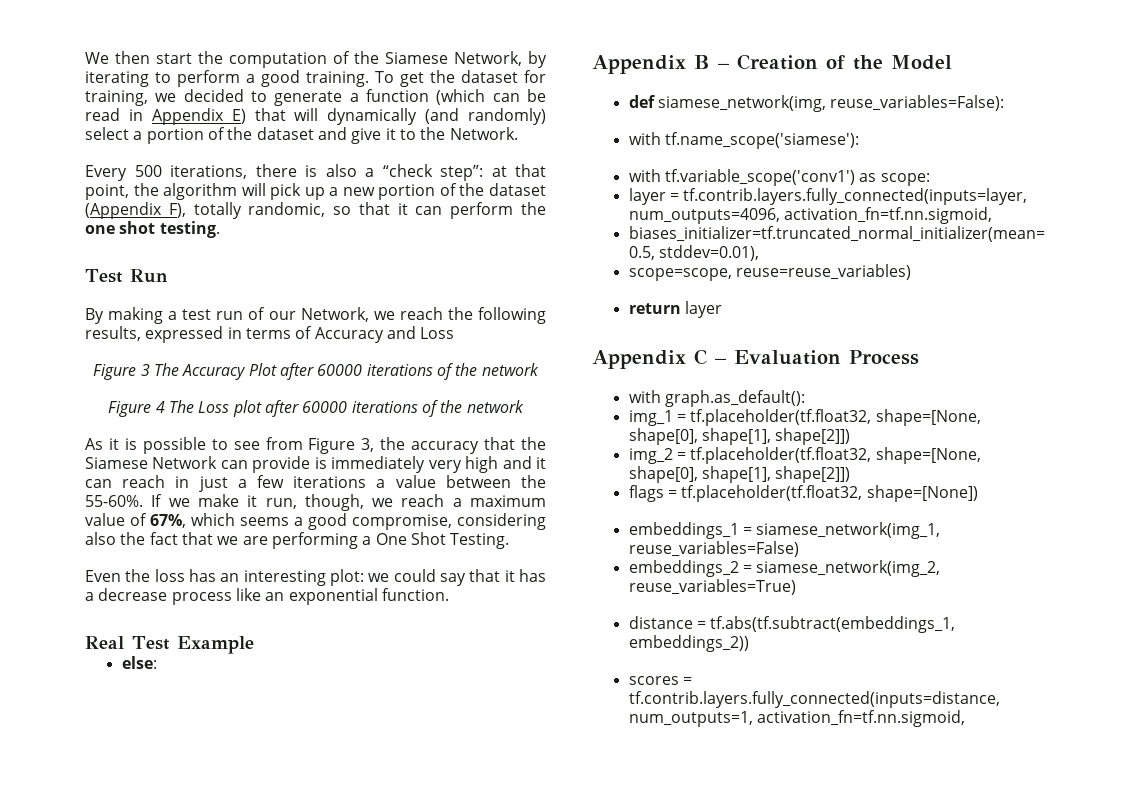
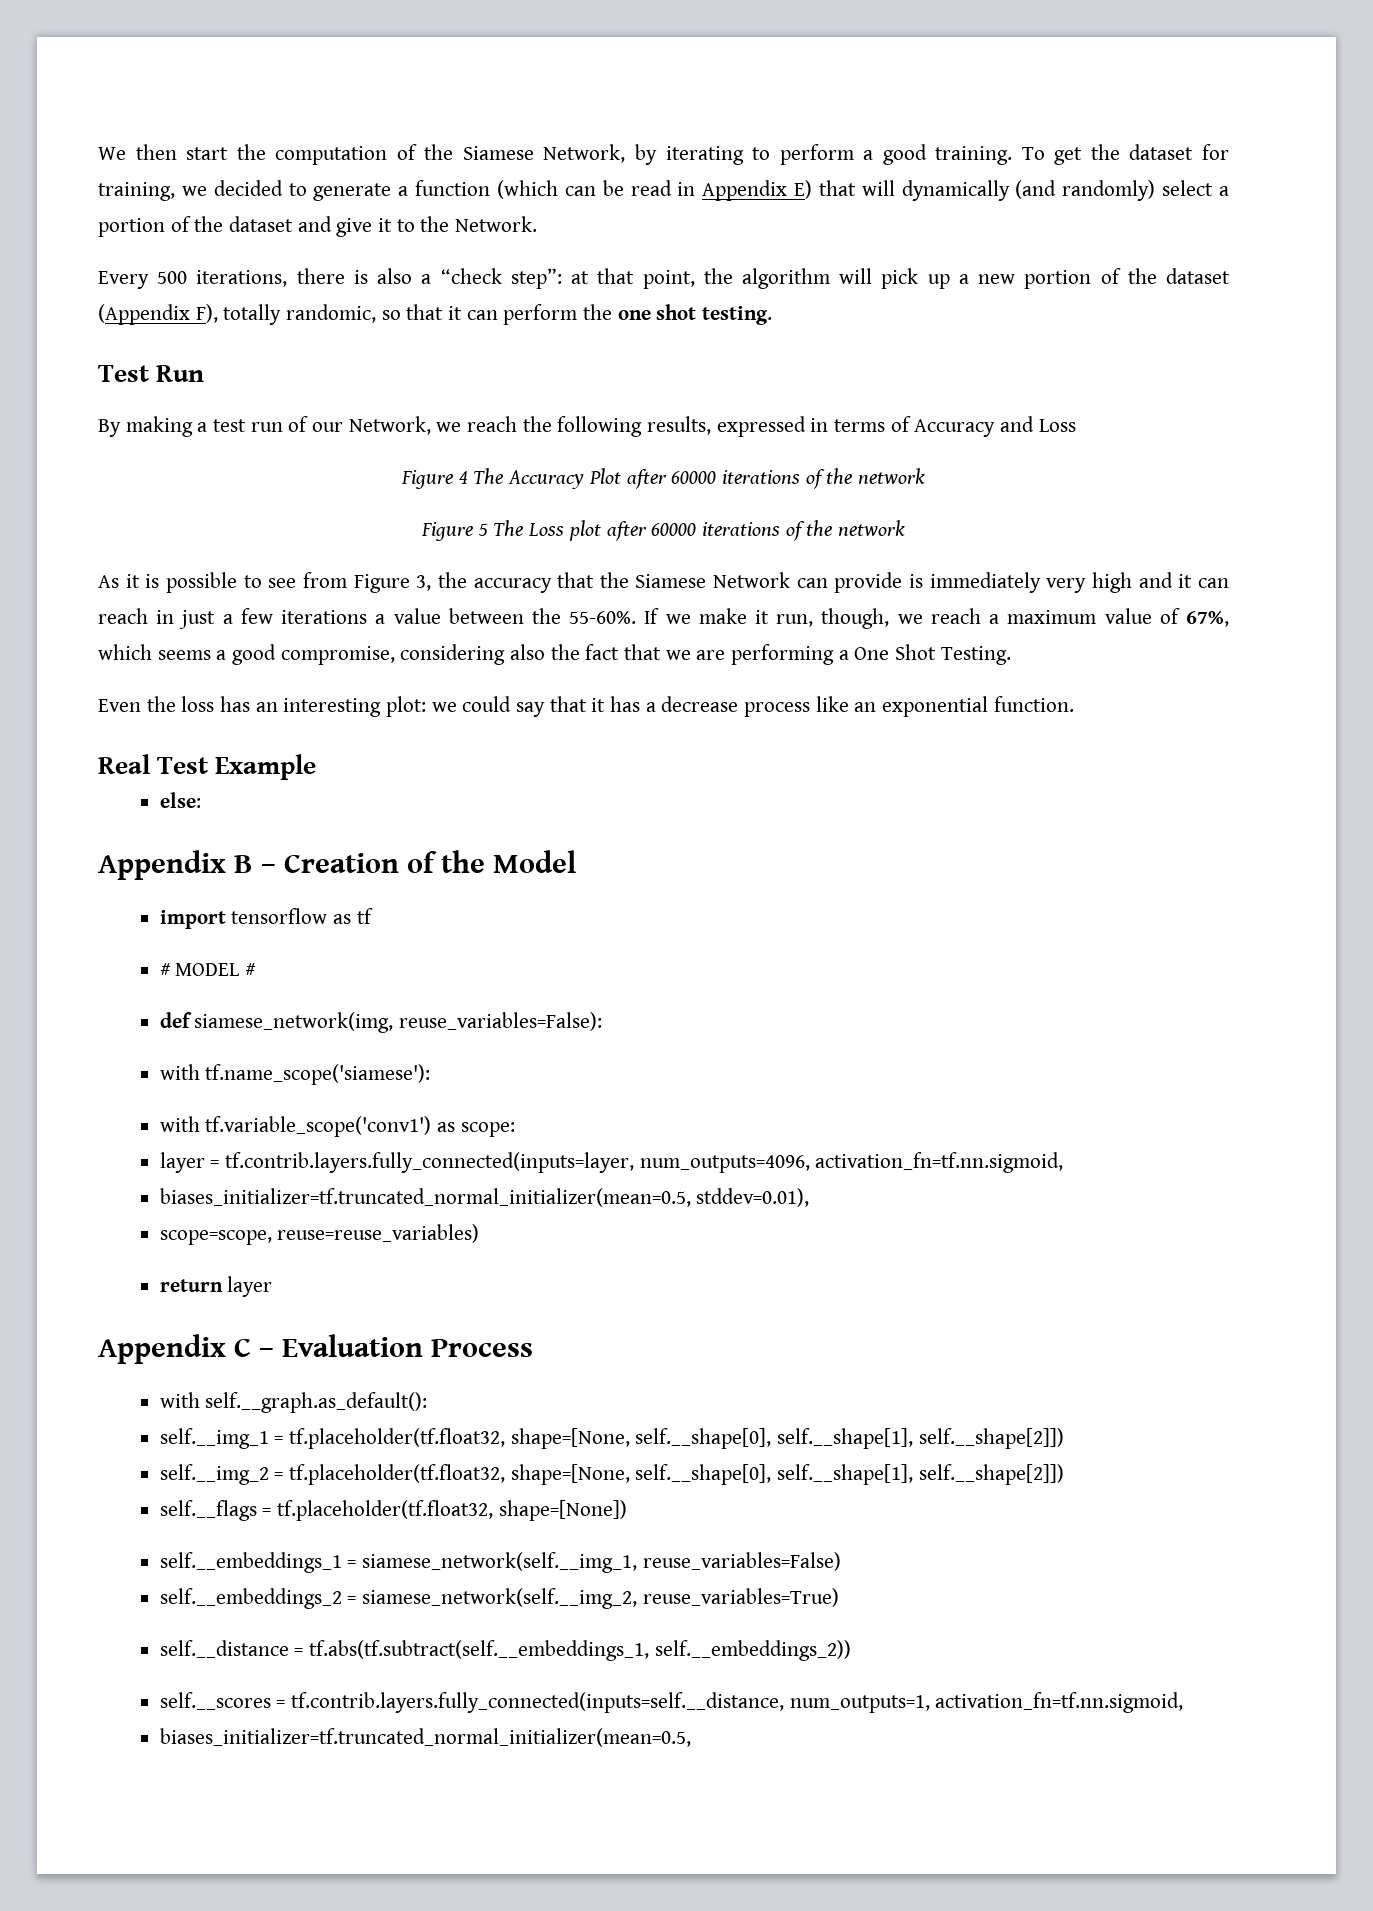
- Figure 3 The Accuracy Plot after 60000 iterations of the network
+ Figure 4 The Accuracy Plot after 60000 iterations of the network
- Figure 4 The Loss plot after 60000 iterations of the network
+ Figure 5 The Loss plot after 60000 iterations of the network
+ import tensorflow as tf
+ # MODEL #
- with graph.as_default():
- img_1 = tf.placeholder(tf.float32, shape=[None, shape[0], shape[1], shape[2]])
- img_2 = tf.placeholder(tf.float32, shape=[None, shape[0], shape[1], shape[2]])
- flags = tf.placeholder(tf.float32, shape=[None])
- embeddings_1 = siamese_network(img_1, reuse_variables=False)
- embeddings_2 = siamese_network(img_2, reuse_variables=True)
- distance = tf.abs(tf.subtract(embeddings_1, embeddings_2))
- scores = tf.contrib.layers.fully_connected(inputs=distance, num_outputs=1, activation_fn=tf.nn.sigmoid,
+ with self.__graph.as_default():
+ self.__img_1 = tf.placeholder(tf.float32, shape=[None, self.__shape[0], self.__shape[1], self.__shape[2]])
+ self.__img_2 = tf.placeholder(tf.float32, shape=[None, self.__shape[0], self.__shape[1], self.__shape[2]])
+ self.__flags = tf.placeholder(tf.float32, shape=[None])
+ self.__embeddings_1 = siamese_network(self.__img_1, reuse_variables=False)
+ self.__embeddings_2 = siamese_network(self.__img_2, reuse_variables=True)
+ self.__distance = tf.abs(tf.subtract(self.__embeddings_1, self.__embeddings_2))
+ self.__scores = tf.contrib.layers.fully_connected(inputs=self.__distance, num_outputs=1, activation_fn=tf.nn.sigmoid,
+ biases_initializer=tf.truncated_normal_initializer(mean=0.5,

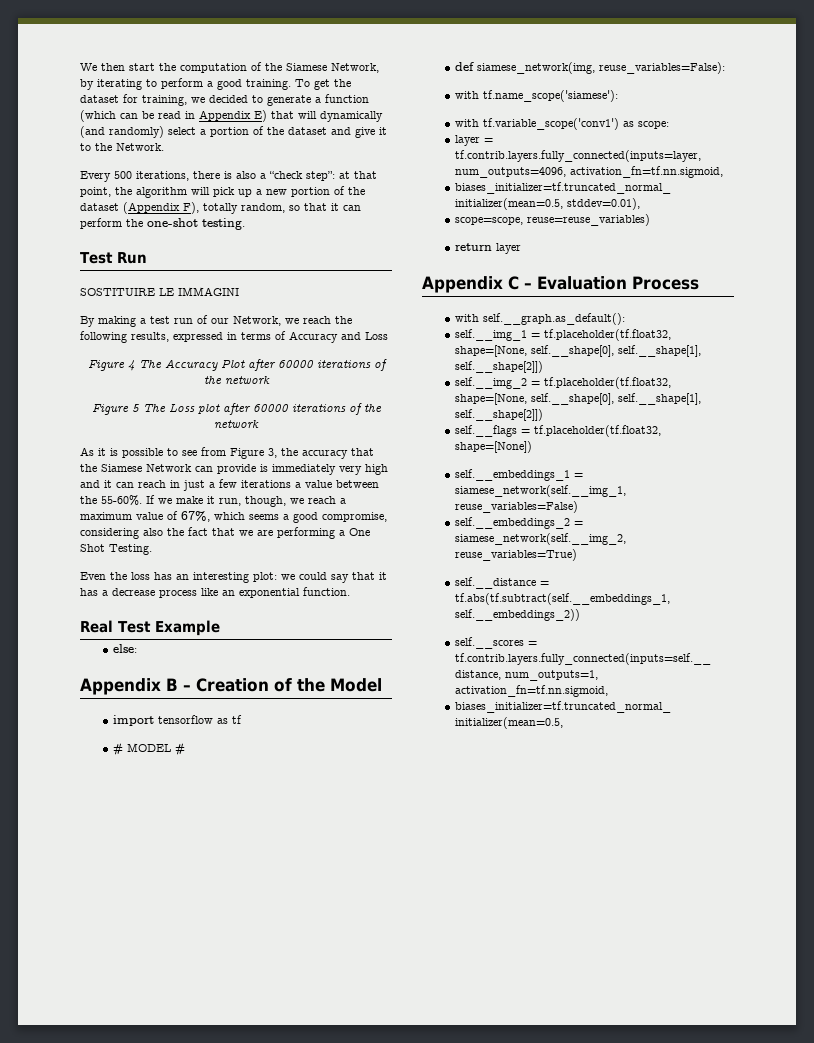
- Every 500 iterations, there is also a “check step”: at that point, the algorithm will pick up a new portion of the dataset (Appendix F), totally randomic, so that it can perform the one shot testing.
+ Every 500 iterations, there is also a “check step”: at that point, the algorithm will pick up a new portion of the dataset (Appendix F), totally random, so that it can perform the one-shot testing.
+ SOSTITUIRE LE IMMAGINI

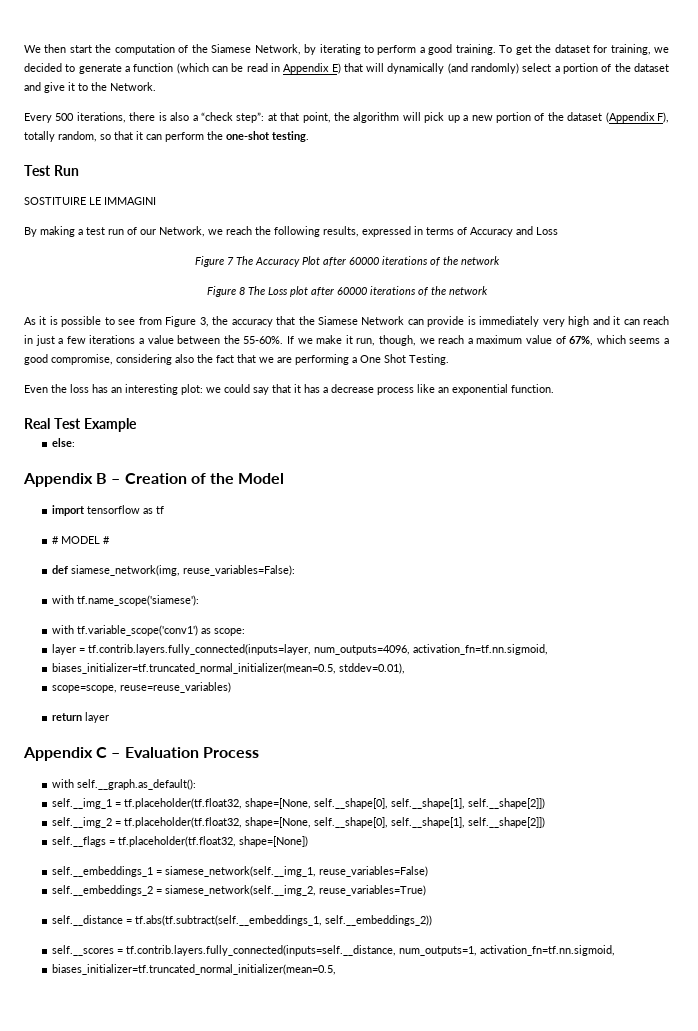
- Figure 4 The Accuracy Plot after 60000 iterations of the network
+ Figure 7 The Accuracy Plot after 60000 iterations of the network
- Figure 5 The Loss plot after 60000 iterations of the network
+ Figure 8 The Loss plot after 60000 iterations of the network

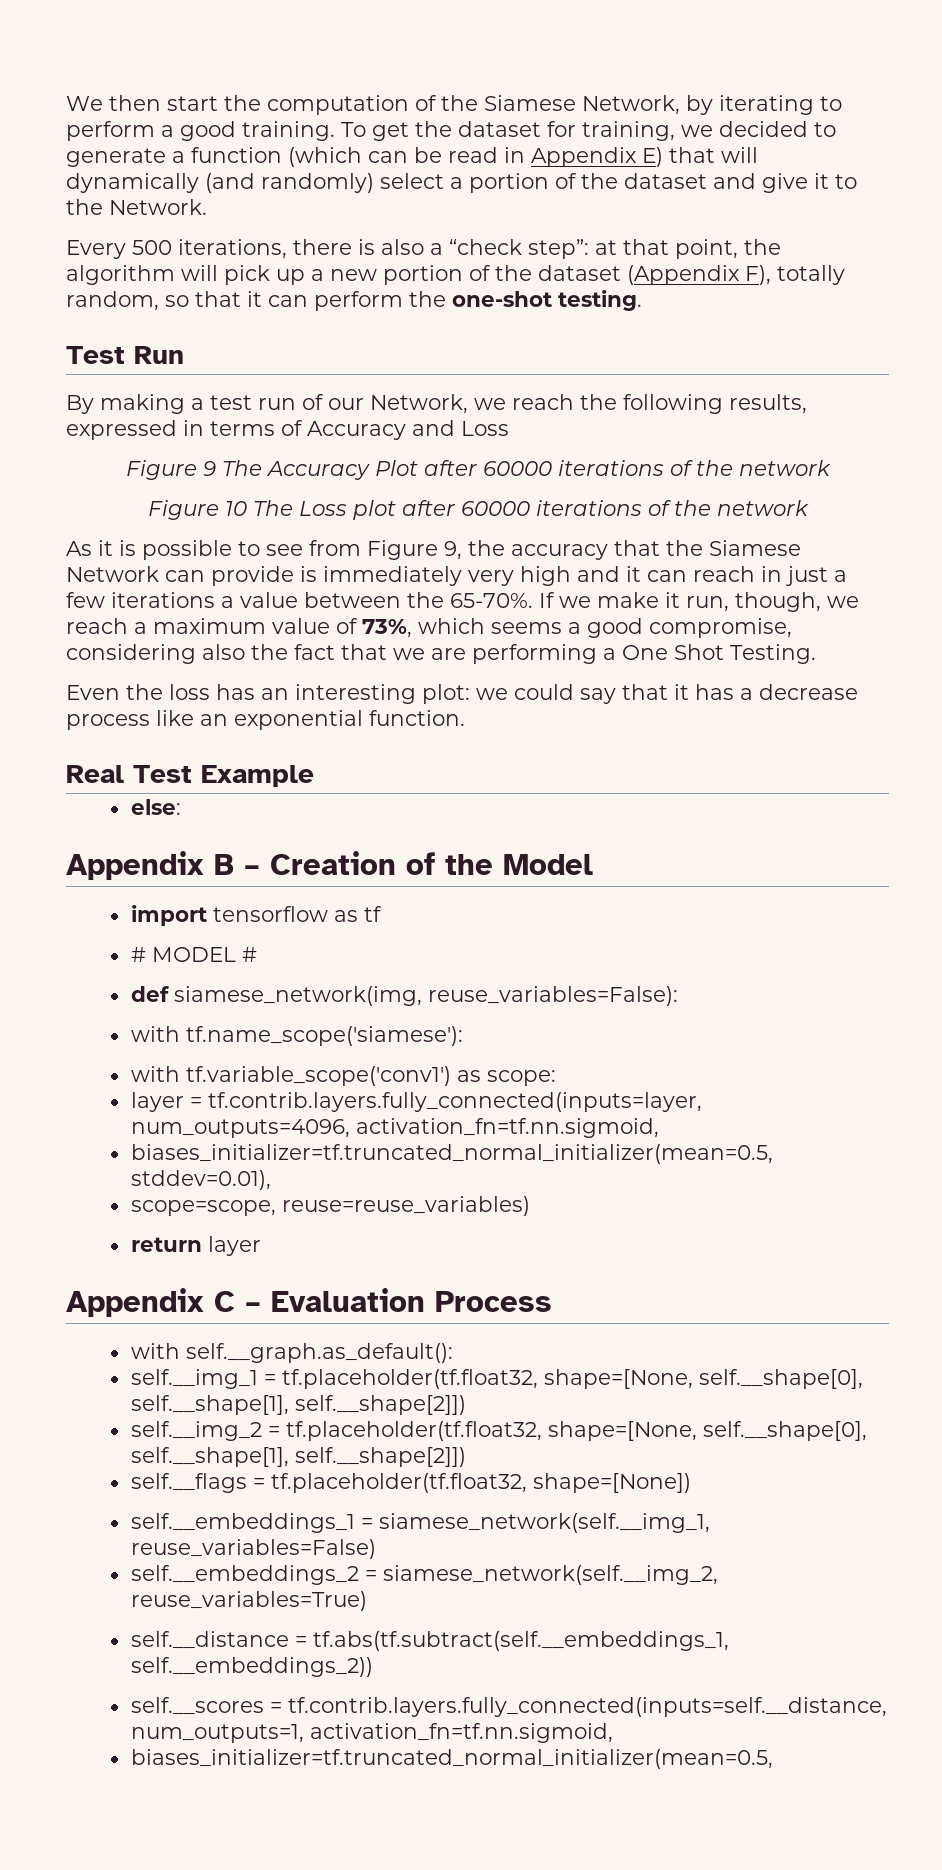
- SOSTITUIRE LE IMMAGINI
- Figure 7 The Accuracy Plot after 60000 iterations of the network
+ Figure 9 The Accuracy Plot after 60000 iterations of the network
- Figure 8 The Loss plot after 60000 iterations of the network
+ Figure 10 The Loss plot after 60000 iterations of the network
- As it is possible to see from Figure 3, the accuracy that the Siamese Network can provide is immediately very high and it can reach in just a few iterations a value between the 55-60%.
+ As it is possible to see from Figure 9, the accuracy that the Siamese Network can provide is immediately very high and it can reach in just a few iterations a value between the 65-70%.
- If we make it run, though, we reach a maximum value of 67%, which seems a good compromise, considering also the fact that we are performing a One Shot Testing.
+ If we make it run, though, we reach a maximum value of 73%, which seems a good compromise, considering also the fact that we are performing a One Shot Testing.

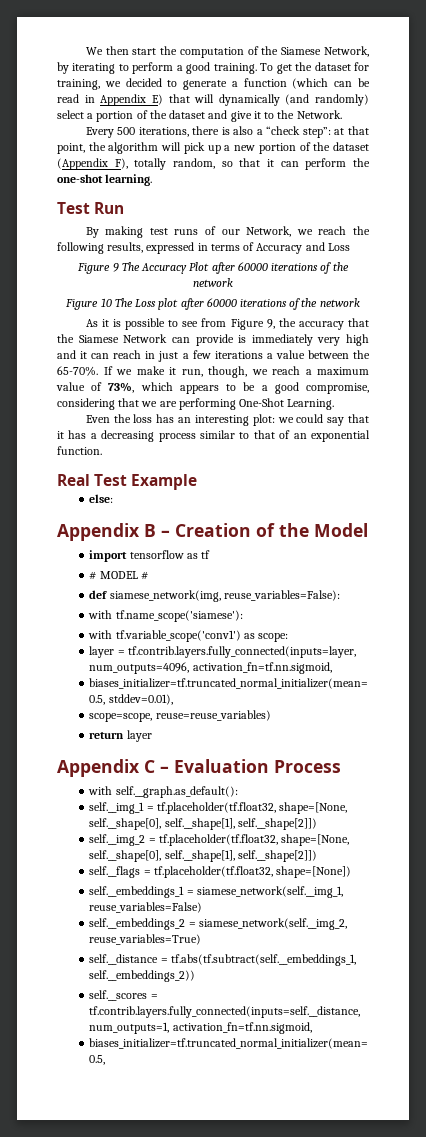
- Every 500 iterations, there is also a “check step”: at that point, the algorithm will pick up a new portion of the dataset (Appendix F), totally random, so that it can perform the one-shot testing.
+ Every 500 iterations, there is also a “check step”: at that point, the algorithm will pick up a new portion of the dataset (Appendix F), totally random, so that it can perform the one-shot learning.
- By making a test run of our Network, we reach the following results, expressed in terms of Accuracy and Loss
+ By making test runs of our Network, we reach the following results, expressed in terms of Accuracy and Loss
- If we make it run, though, we reach a maximum value of 73%, which seems a good compromise, considering also the fact that we are performing a One Shot Testing.
+ If we make it run, though, we reach a maximum value of 73%, which appears to be a good compromise, considering that we are performing One-Shot Learning.
- Even the loss has an interesting plot: we could say that it has a decrease process like an exponential function.
+ Even the loss has an interesting plot: we could say that it has a decreasing process similar to that of an exponential function.

